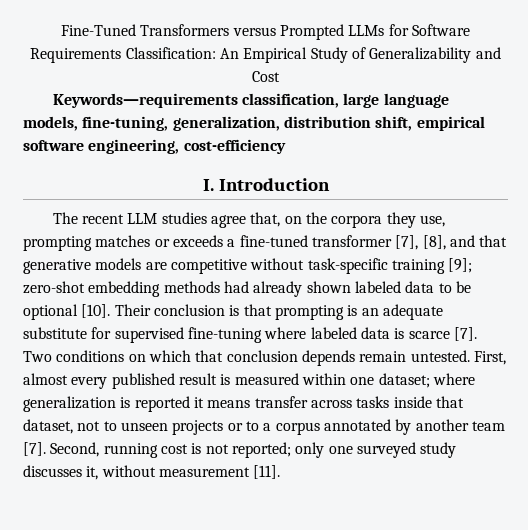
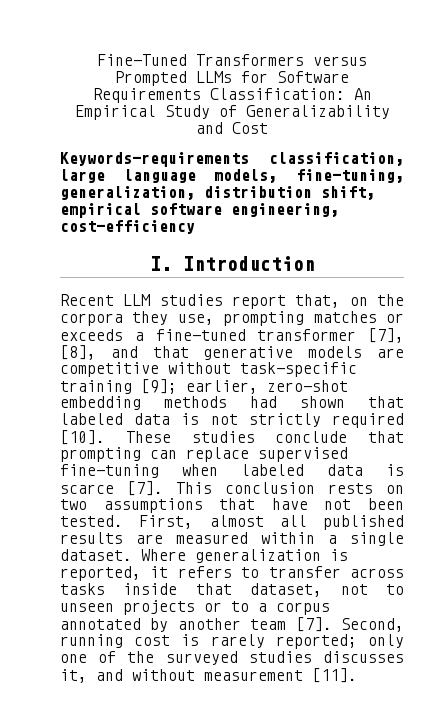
- The recent LLM studies agree that, on the corpora they use, prompting matches or exceeds a fine-tuned transformer [7], [8], and that generative models are competitive without task-specific training [9]; zero-shot embedding methods had already shown labeled data to be optional [10]. Their conclusion is that prompting is an adequate substitute for supervised fine-tuning where labeled data is scarce [7].
+ Recent LLM studies report that, on the corpora they use, prompting matches or exceeds a fine-tuned transformer [7], [8], and that generative models are competitive without task-specific training [9]; earlier, zero-shot embedding methods had shown that labeled data is not strictly required [10]. These studies conclude that prompting can replace supervised fine-tuning when labeled data is scarce [7].
- Two conditions on which that conclusion depends remain untested. First, almost every published result is measured within one dataset; where generalization is reported it means transfer across tasks inside that dataset, not to unseen projects or to a corpus annotated by another team [7].
+ This conclusion rests on two assumptions that have not been tested. First, almost all published results are measured within a single dataset. Where generalization is reported, it refers to transfer across tasks inside that dataset, not to unseen projects or to a corpus annotated by another team [7].
- Second, running cost is not reported; only one surveyed study discusses it, without measurement [11].
+ Second, running cost is rarely reported; only one of the surveyed studies discusses it, and without measurement [11].

